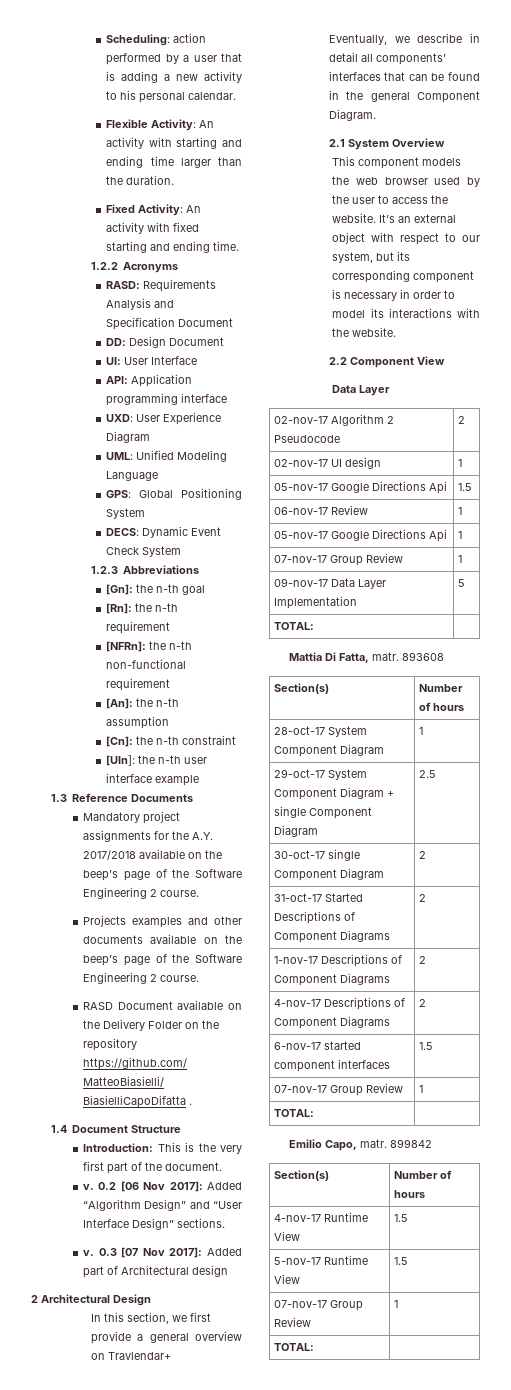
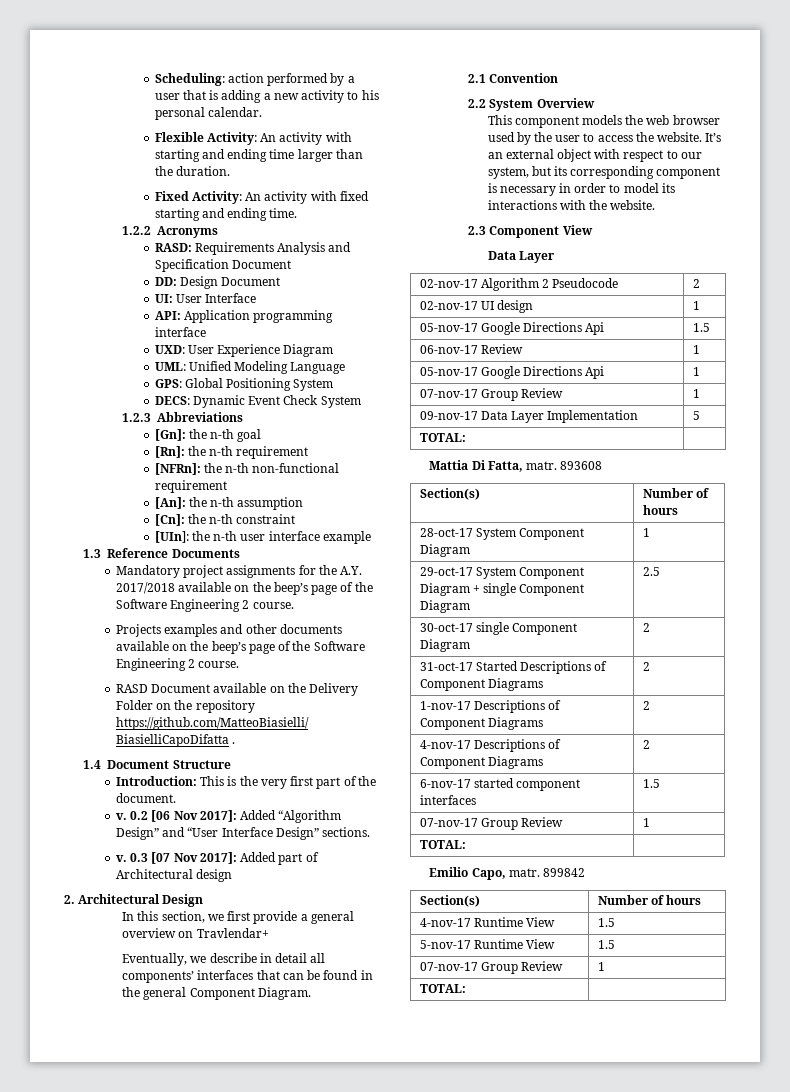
- 2 Architectural Design
+ 2. Architectural Design
- 2.1 System Overview
+ 2.1 Convention
+ 2.2 System Overview
- 2.2 Component View
+ 2.3 Component View

